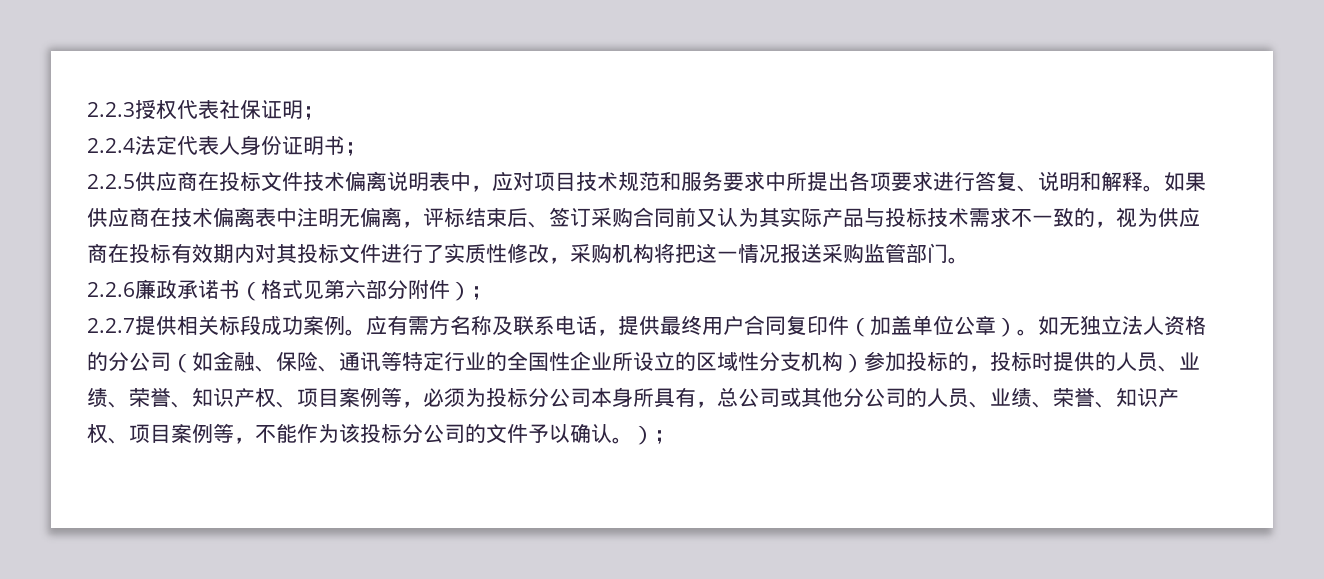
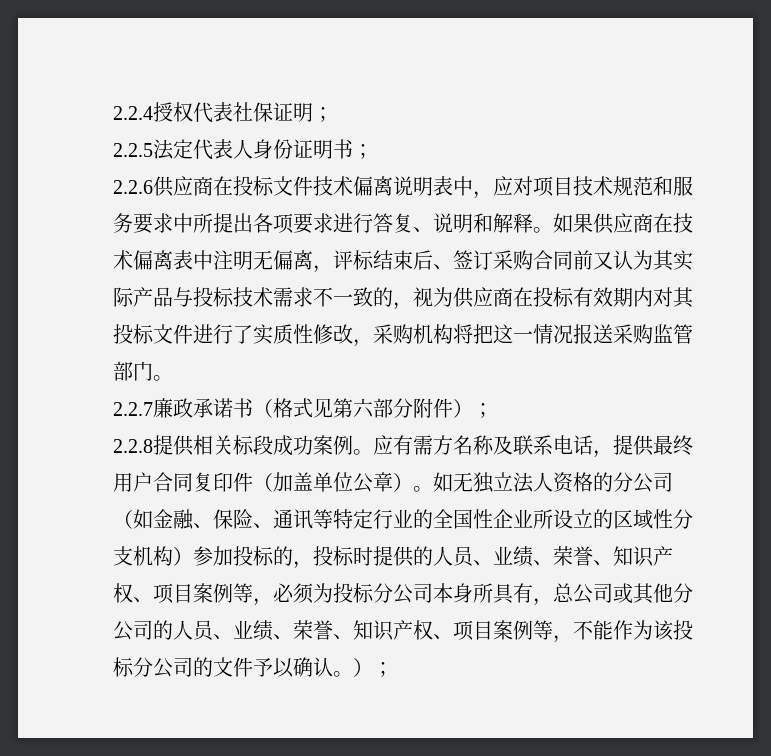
- 2.2.3授权代表社保证明；
+ 2.2.4授权代表社保证明；
- 2.2.4法定代表人身份证明书；
+ 2.2.5法定代表人身份证明书；
- 2.2.5供应商在投标文件技术偏离说明表中，应对项目技术规范和服务要求中所提出各项要求进行答复、说明和解释。
+ 2.2.6供应商在投标文件技术偏离说明表中，应对项目技术规范和服务要求中所提出各项要求进行答复、说明和解释。
- 2.2.6廉政承诺书（格式见第六部分附件）；
+ 2.2.7廉政承诺书（格式见第六部分附件）；
- 2.2.7提供相关标段成功案例。
+ 2.2.8提供相关标段成功案例。

